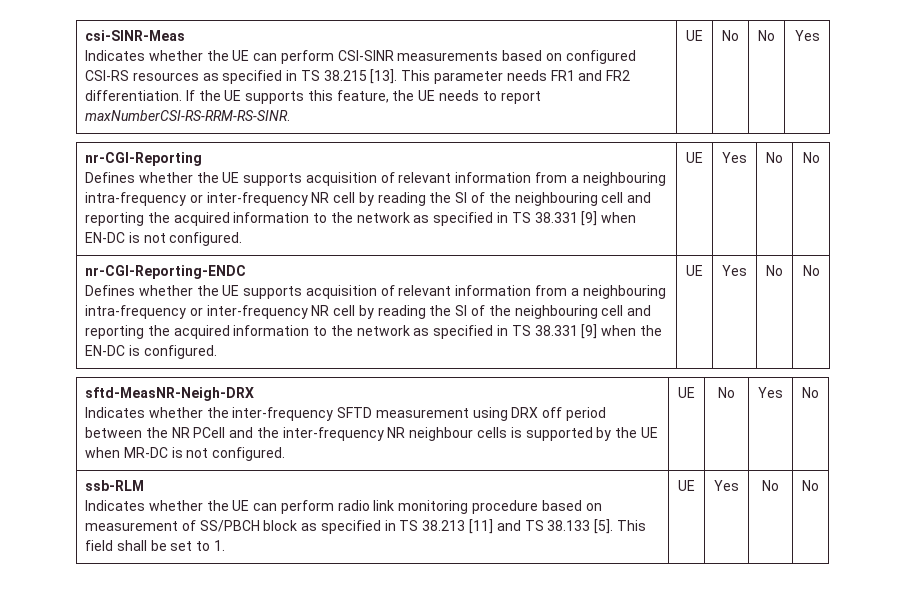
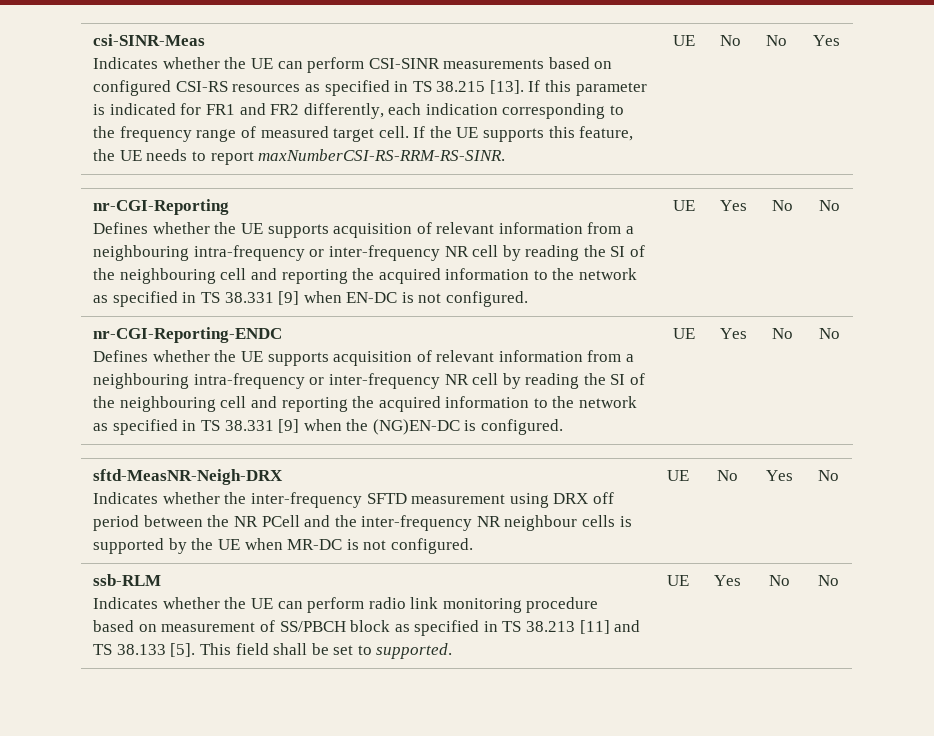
- This parameter needs FR1 and FR2 differentiation.
+ If this parameter is indicated for FR1 and FR2 differently, each indication corresponding to the frequency range of measured target cell.
- Defines whether the UE supports acquisition of relevant information from a neighbouring intra-frequency or inter-frequency NR cell by reading the SI of the neighbouring cell and reporting the acquired information to the network as specified in TS 38.331 [9] when the EN-DC is configured.
+ Defines whether the UE supports acquisition of relevant information from a neighbouring intra-frequency or inter-frequency NR cell by reading the SI of the neighbouring cell and reporting the acquired information to the network as specified in TS 38.331 [9] when the (NG)EN-DC is configured.
  ssb-RLM
- Indicates whether the UE can perform radio link monitoring procedure based on measurement of SS/PBCH block as specified in TS 38.213 [11] and TS 38.133 [5]. This field shall be set to 1. | UE | Yes | No | No
+ Indicates whether the UE can perform radio link monitoring procedure based on measurement of SS/PBCH block as specified in TS 38.213 [11] and TS 38.133 [5]. This field shall be set to supported. | UE | Yes | No | No

